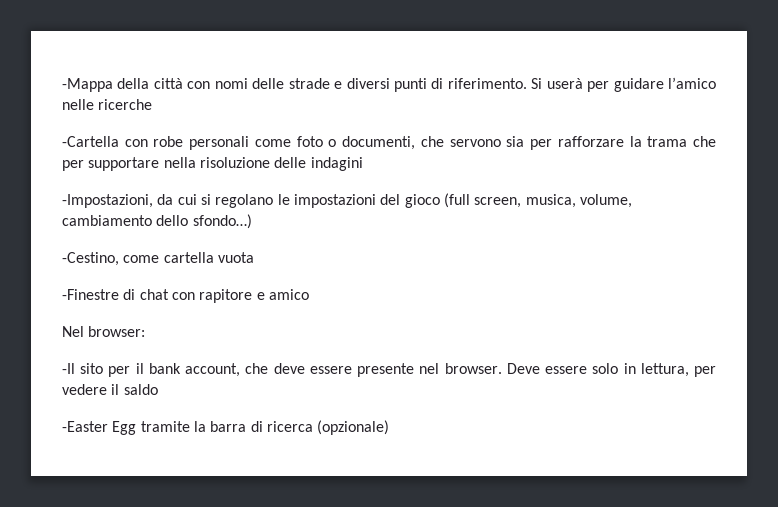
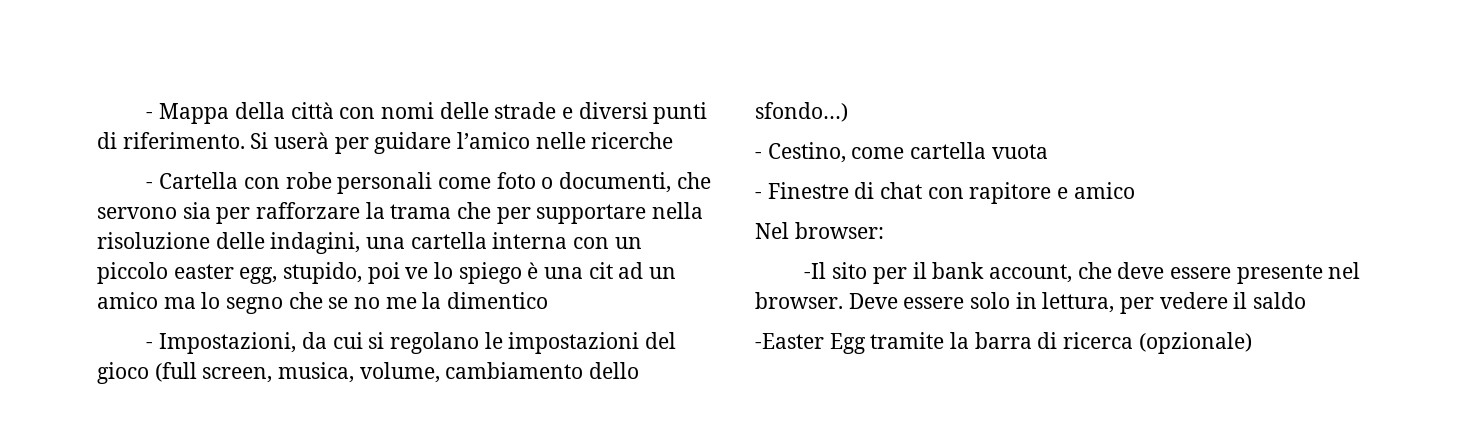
- -Mappa della città con nomi delle strade e diversi punti di riferimento.
+ - Mappa della città con nomi delle strade e diversi punti di riferimento.
- -Cartella con robe personali come foto o documenti, che servono sia per rafforzare la trama che per supportare nella risoluzione delle indagini
- -Impostazioni, da cui si regolano le impostazioni del gioco (full screen, musica, volume, cambiamento dello sfondo…)
+ - Cartella con robe personali come foto o documenti, che servono sia per rafforzare la trama che per supportare nella risoluzione delle indagini, una cartella interna con un piccolo easter egg, stupido, poi ve lo spiego è una cit ad un amico ma lo segno che se no me la dimentico
+ - Impostazioni, da cui si regolano le impostazioni del gioco (full screen, musica, volume, cambiamento dello sfondo…)
- -Cestino, come cartella vuota
+ - Cestino, come cartella vuota
- -Finestre di chat con rapitore e amico
+ - Finestre di chat con rapitore e amico

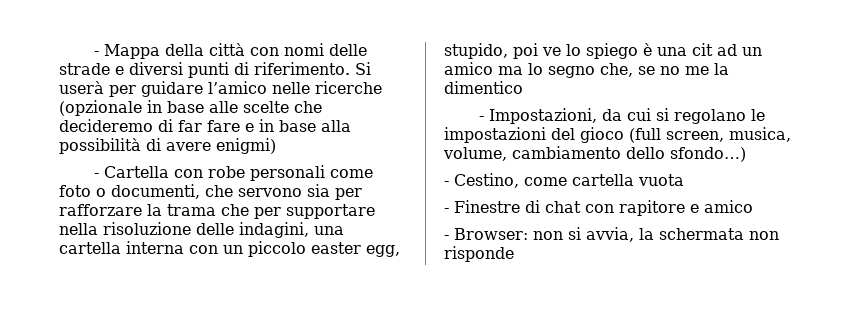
- Si userà per guidare l’amico nelle ricerche
+ Si userà per guidare l’amico nelle ricerche (opzionale in base alle scelte che decideremo di far fare e in base alla possibilità di avere enigmi)
- - Cartella con robe personali come foto o documenti, che servono sia per rafforzare la trama che per supportare nella risoluzione delle indagini, una cartella interna con un piccolo easter egg, stupido, poi ve lo spiego è una cit ad un amico ma lo segno che se no me la dimentico
+ - Cartella con robe personali come foto o documenti, che servono sia per rafforzare la trama che per supportare nella risoluzione delle indagini, una cartella interna con un piccolo easter egg, stupido, poi ve lo spiego è una cit ad un amico ma lo segno che, se no me la dimentico
- Nel browser:
- -Il sito per il bank account, che deve essere presente nel browser. Deve essere solo in lettura, per vedere il saldo
- -Easter Egg tramite la barra di ricerca (opzionale)
+ - Browser: non si avvia, la schermata non risponde

